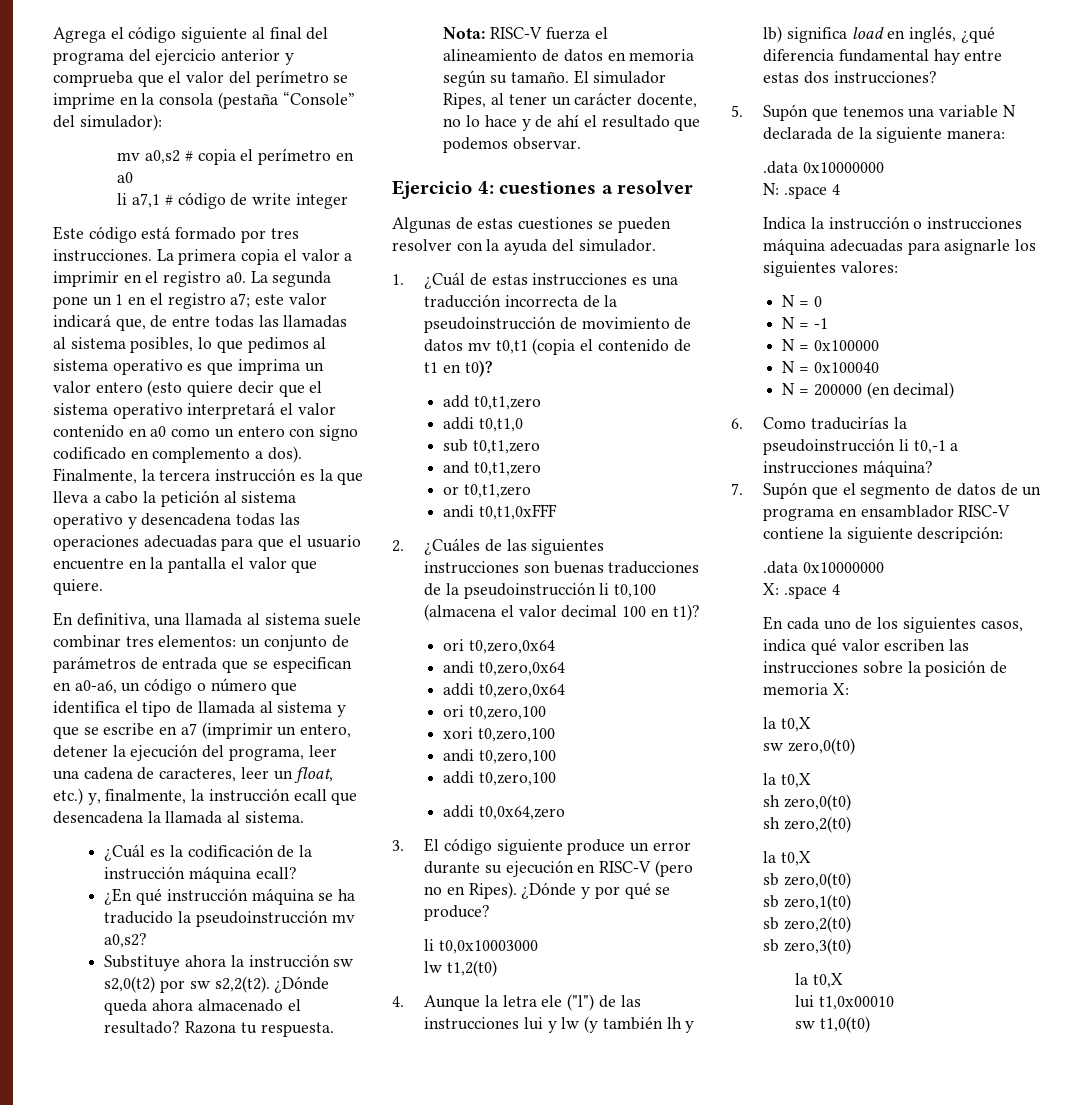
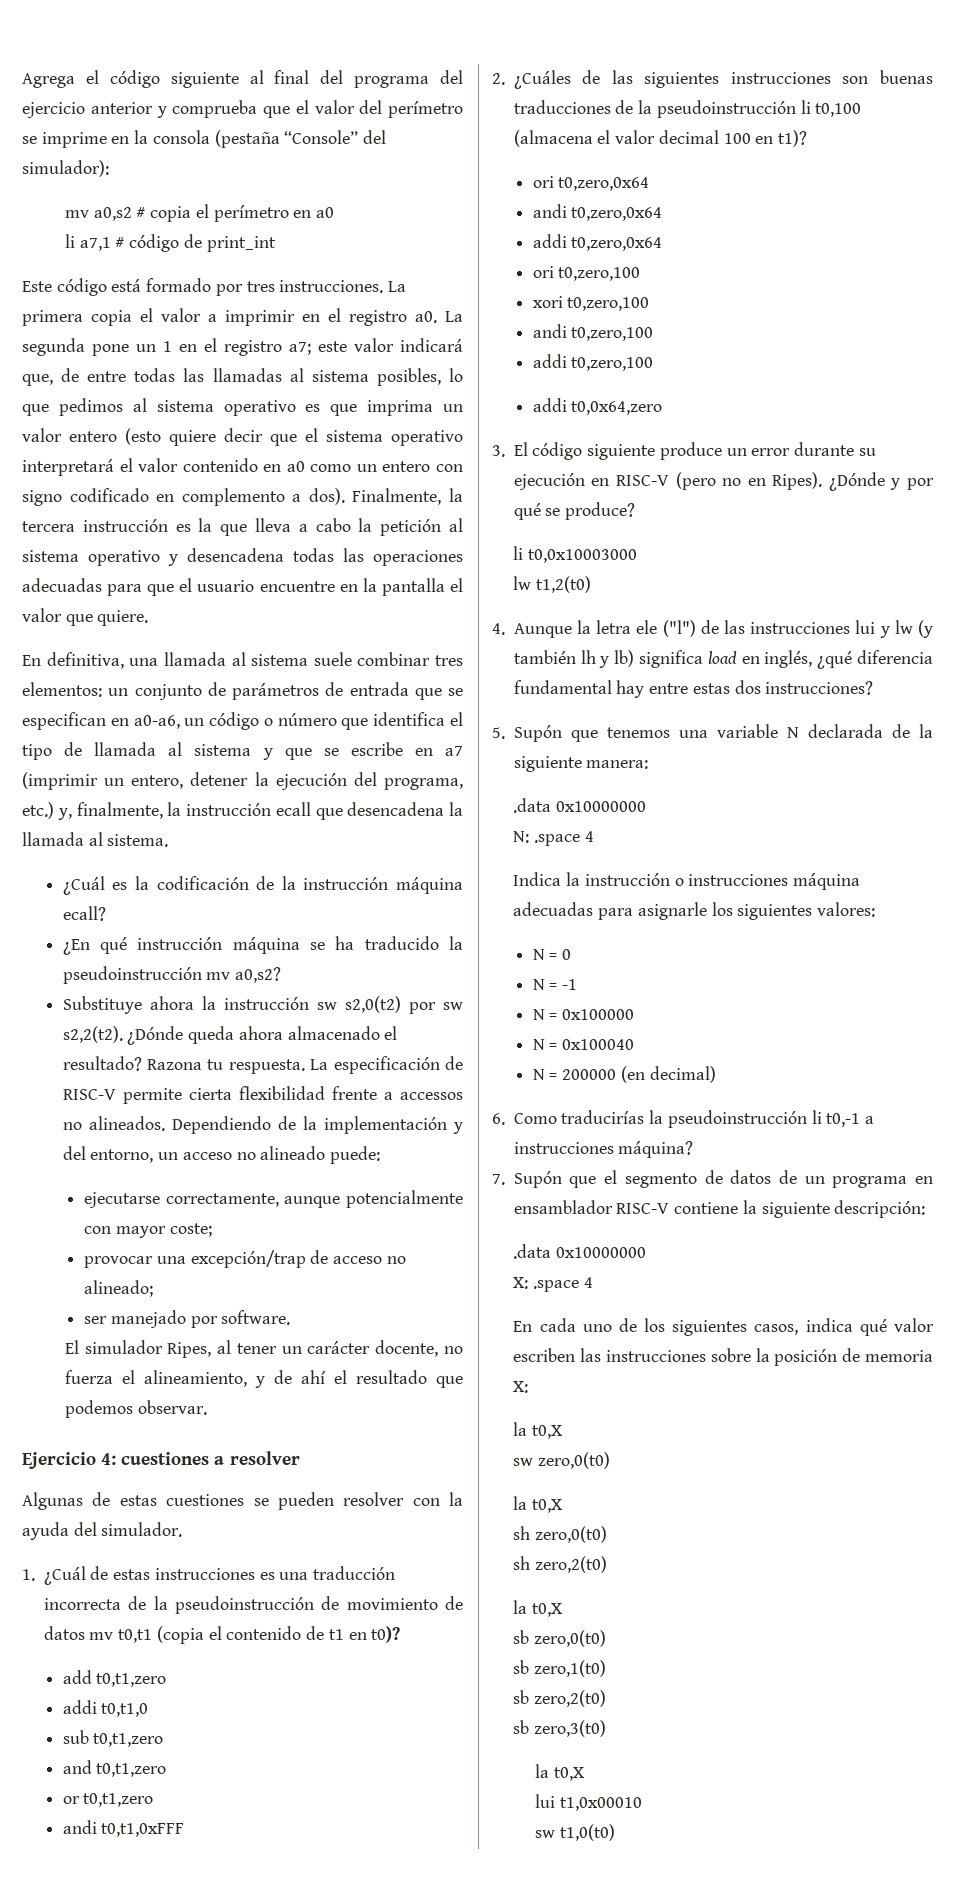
- li a7,1 # código de write integer
+ li a7,1 # código de print_int
- En definitiva, una llamada al sistema suele combinar tres elementos: un conjunto de parámetros de entrada que se especifican en a0-a6, un código o número que identifica el tipo de llamada al sistema y que se escribe en a7 (imprimir un entero, detener la ejecución del programa, leer una cadena de caracteres, leer un float, etc.) y, finalmente, la instrucción ecall que desencadena la llamada al sistema.
+ En definitiva, una llamada al sistema suele combinar tres elementos: un conjunto de parámetros de entrada que se especifican en a0-a6, un código o número que identifica el tipo de llamada al sistema y que se escribe en a7 (imprimir un entero, detener la ejecución del programa, etc.) y, finalmente, la instrucción ecall que desencadena la llamada al sistema.
- Nota: RISC-V fuerza el alineamiento de datos en memoria según su tamaño. El simulador Ripes, al tener un carácter docente, no lo hace y de ahí el resultado que podemos observar.
+ La especificación de RISC-V permite cierta flexibilidad frente a accessos no alineados. Dependiendo de la implementación y del entorno, un acceso no alineado puede:
+ ejecutarse correctamente, aunque potencialmente con mayor coste;
+ provocar una excepción/trap de acceso no alineado;
+ ser manejado por software.
+ El simulador Ripes, al tener un carácter docente, no fuerza el alineamiento, y de ahí el resultado que podemos observar.

